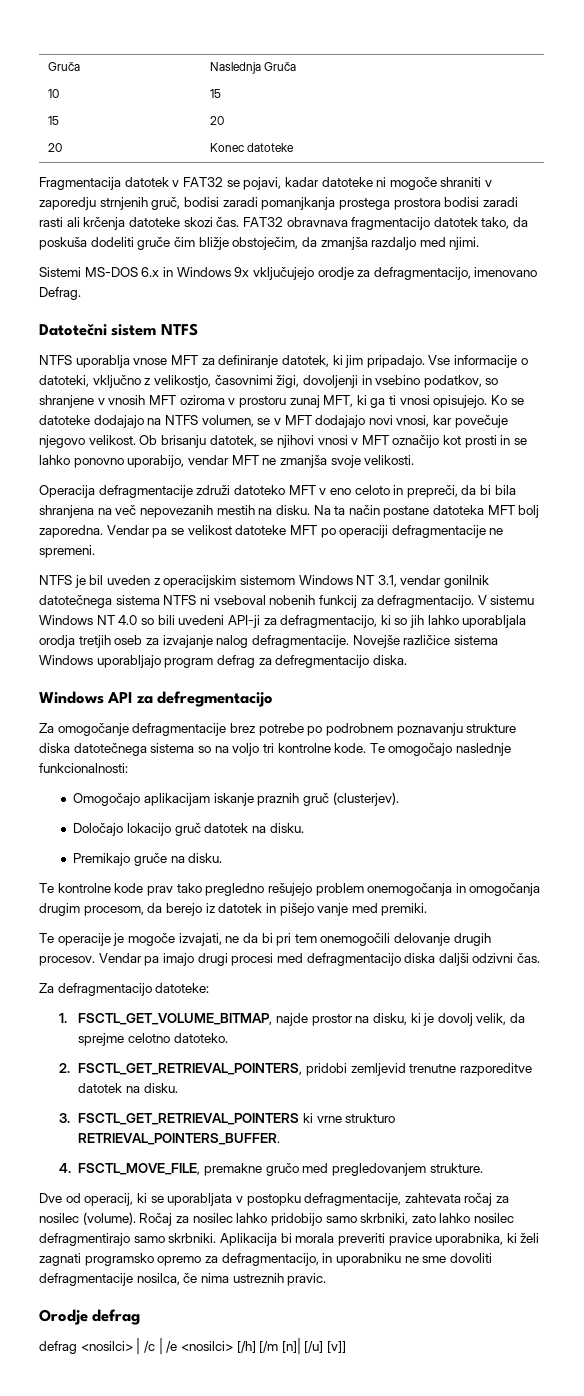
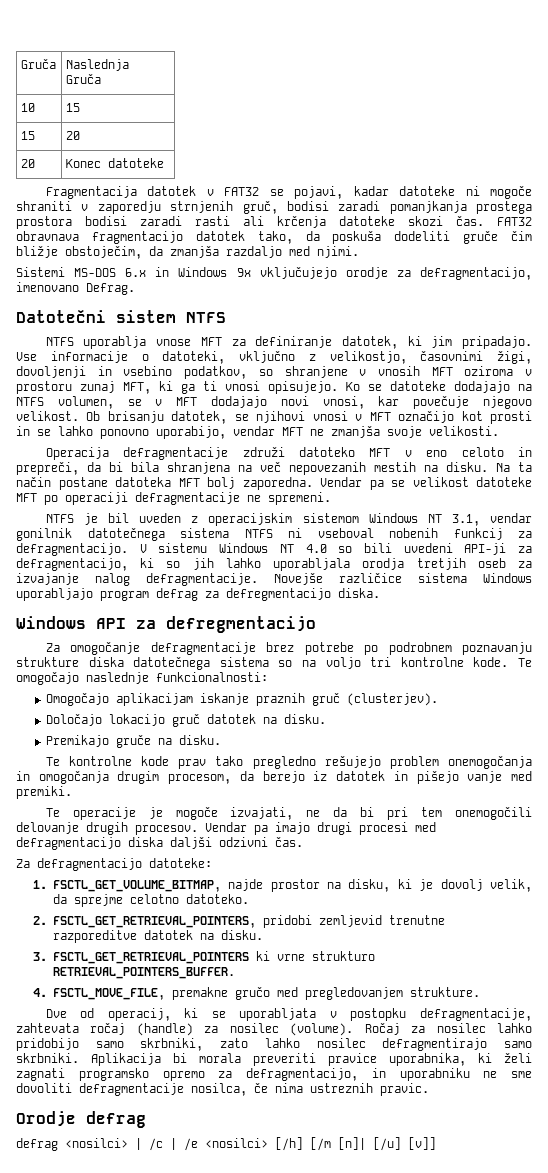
- Dve od operacij, ki se uporabljata v postopku defragmentacije, zahtevata ročaj za nosilec (volume).
+ Dve od operacij, ki se uporabljata v postopku defragmentacije, zahtevata ročaj (handle) za nosilec (volume).

